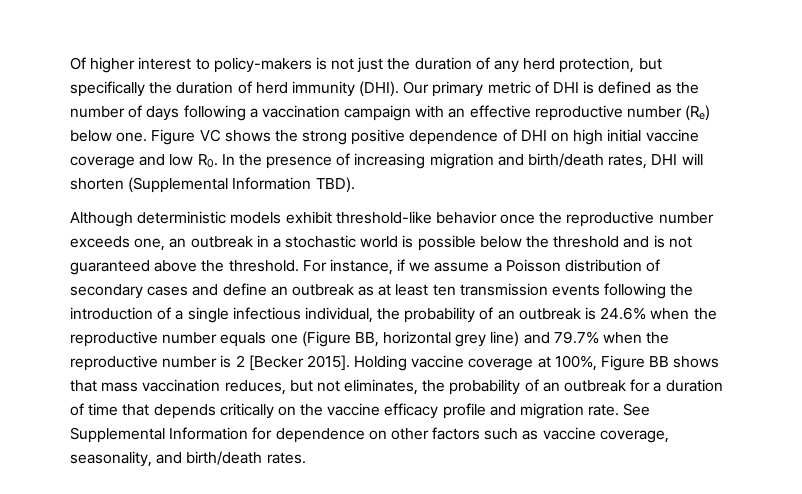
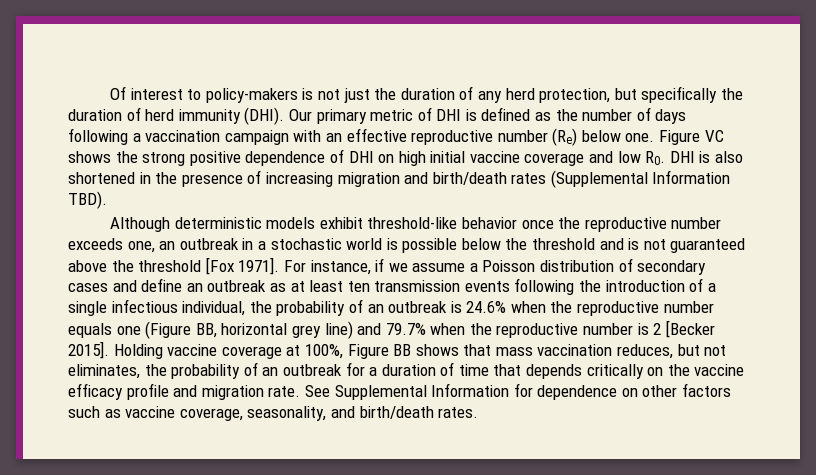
- Of higher interest to policy-makers is not just the duration of any herd protection, but specifically the duration of herd immunity (DHI).
+ Of interest to policy-makers is not just the duration of any herd protection, but specifically the duration of herd immunity (DHI).
- Figure VC shows the strong positive dependence of DHI on high initial vaccine coverage and low R0. In the presence of increasing migration and birth/death rates, DHI will shorten (Supplemental Information TBD).
+ Figure VC shows the strong positive dependence of DHI on high initial vaccine coverage and low R0. DHI is also shortened in the presence of increasing migration and birth/death rates (Supplemental Information TBD).
- Although deterministic models exhibit threshold-like behavior once the reproductive number exceeds one, an outbreak in a stochastic world is possible below the threshold and is not guaranteed above the threshold.
+ Although deterministic models exhibit threshold-like behavior once the reproductive number exceeds one, an outbreak in a stochastic world is possible below the threshold and is not guaranteed above the threshold [Fox 1971].

